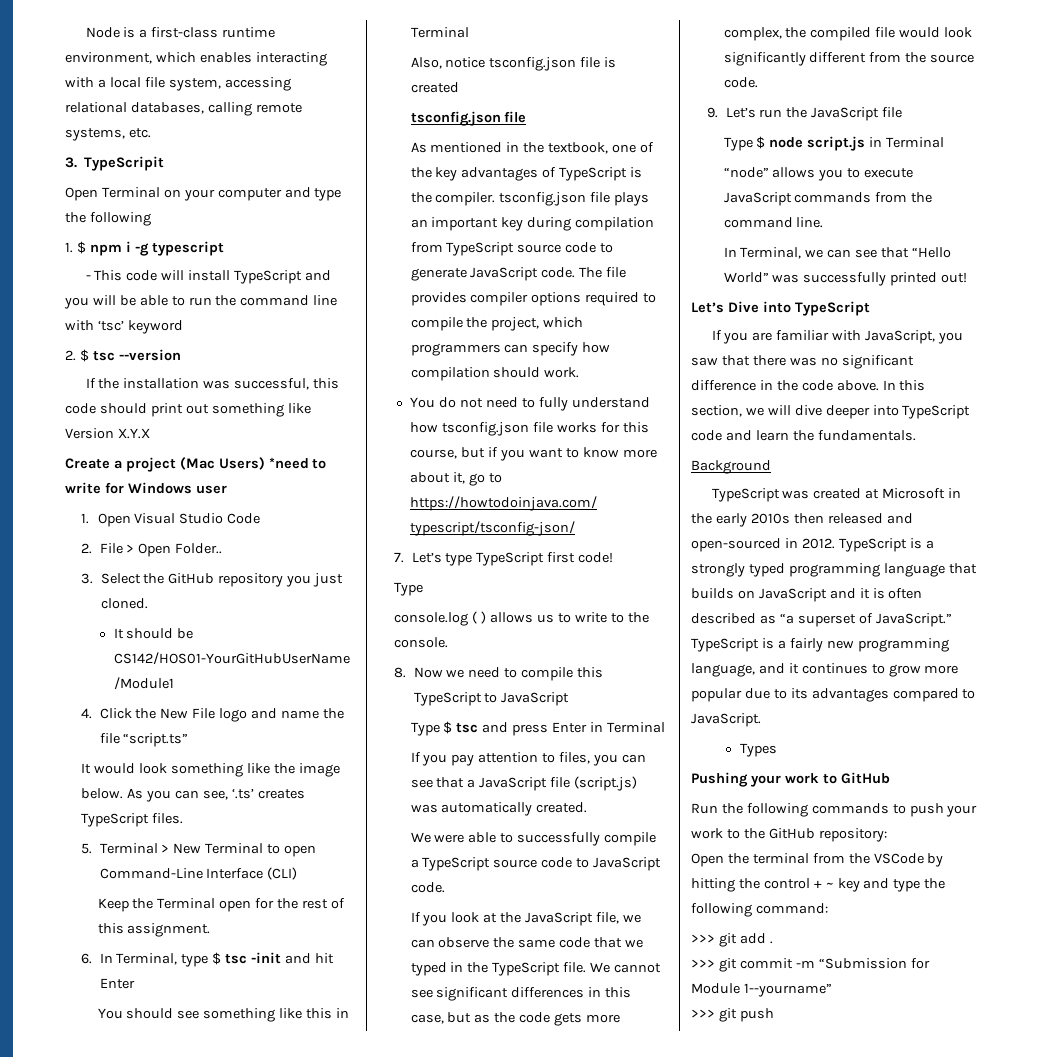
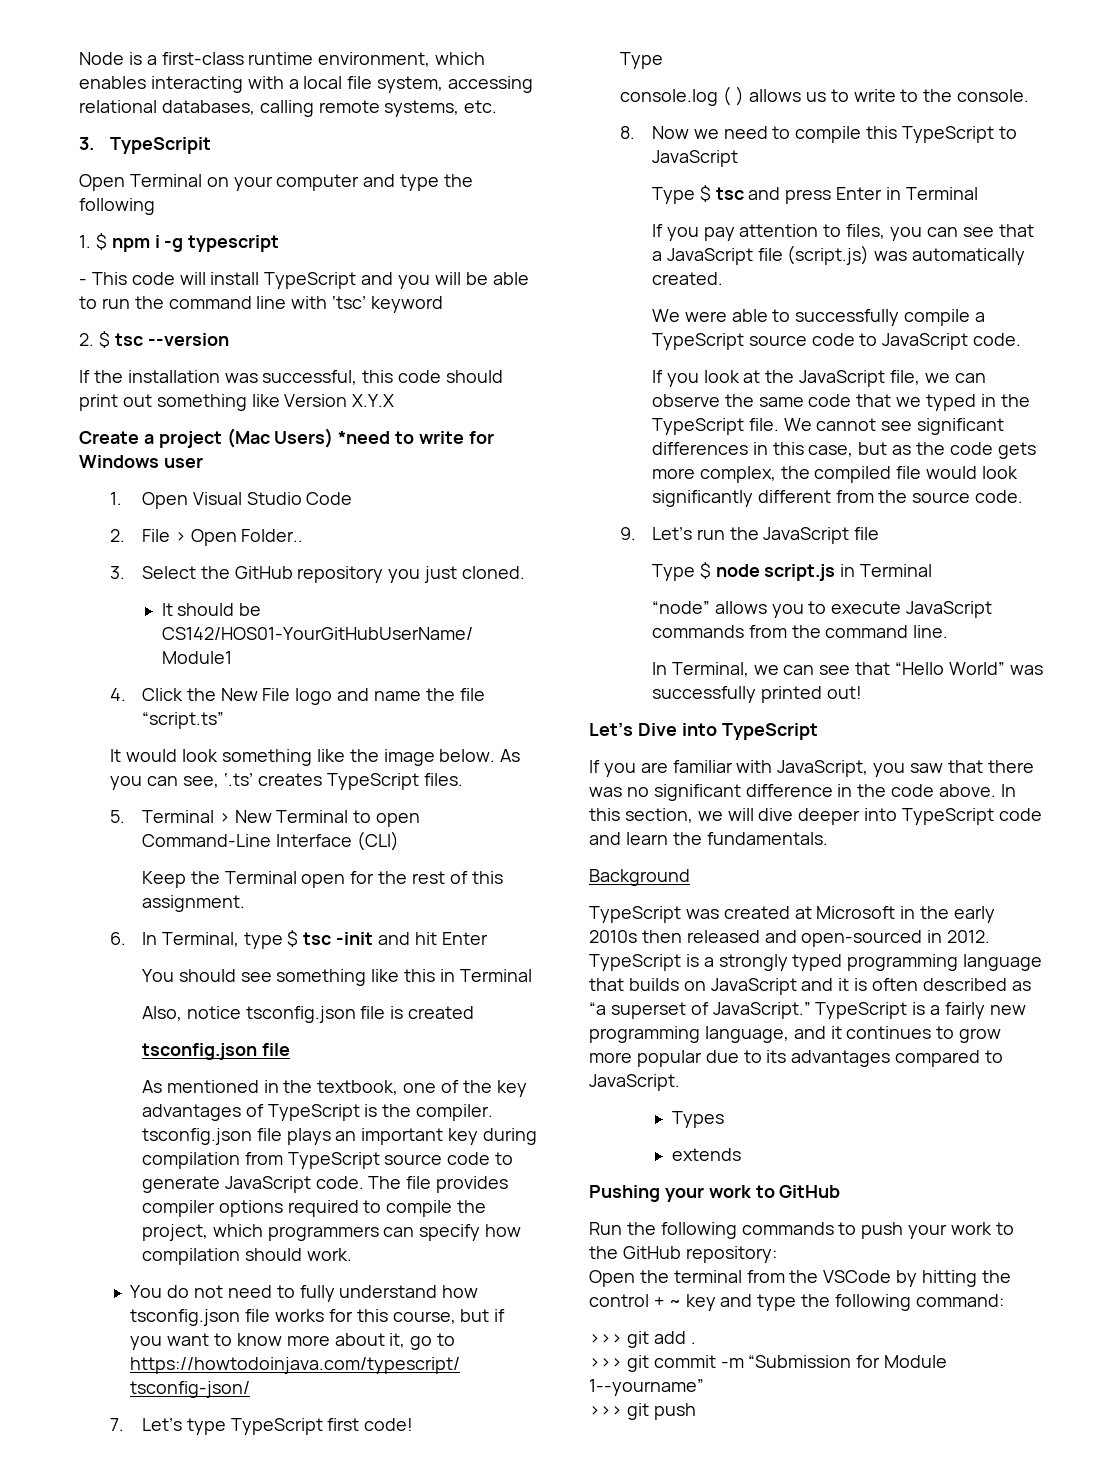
+ extends

